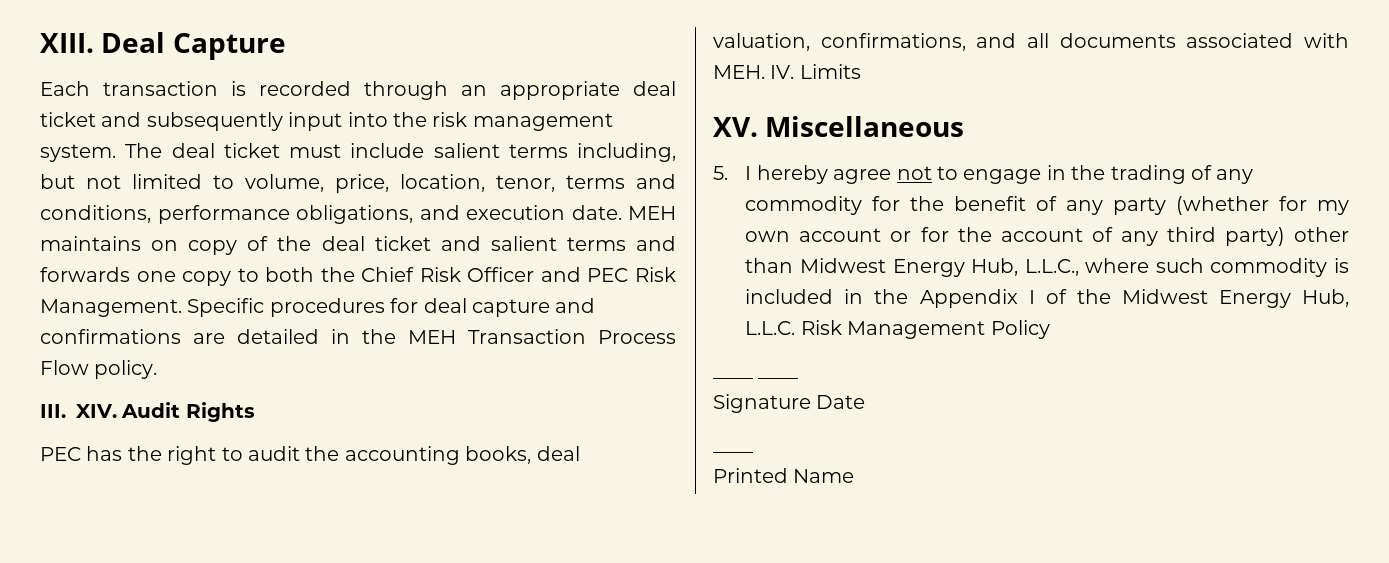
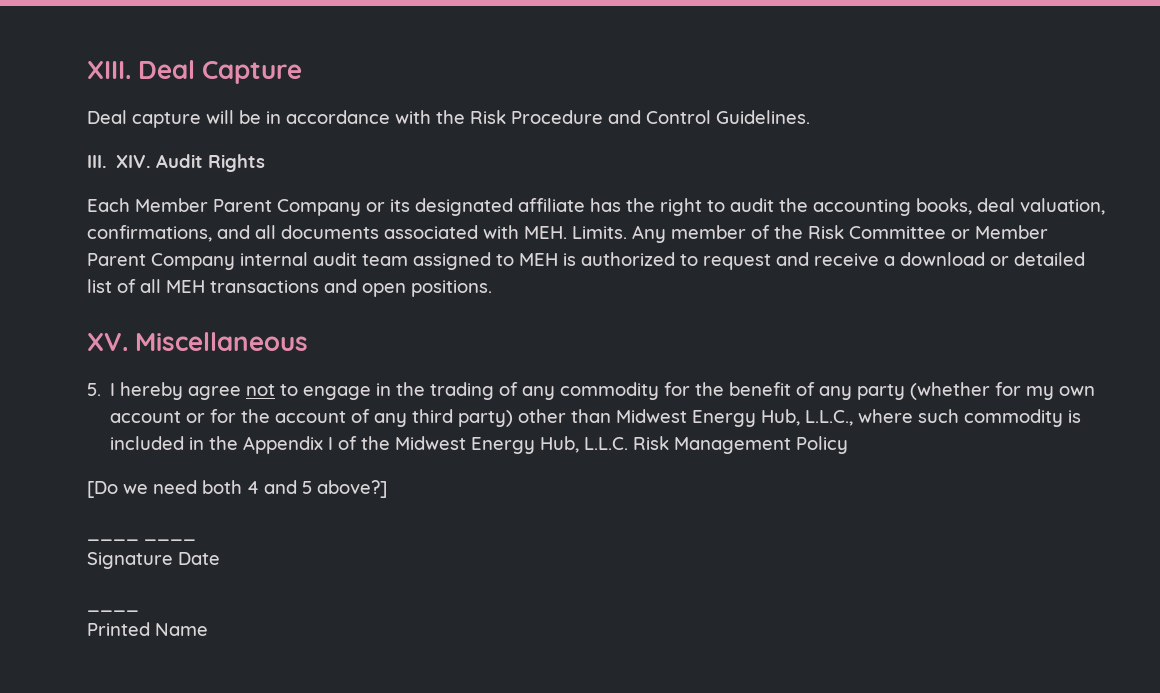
- Each transaction is recorded through an appropriate deal ticket and subsequently input into the risk management system. The deal ticket must include salient terms including, but not limited to volume, price, location, tenor, terms and conditions, performance obligations, and execution date. MEH maintains on copy of the deal ticket and salient terms and forwards one copy to both the Chief Risk Officer and PEC Risk Management. Specific procedures for deal capture and confirmations are detailed in the MEH Transaction Process Flow policy.
+ Deal capture will be in accordance with the Risk Procedure and Control Guidelines.
  III. XIV. Audit Rights
- PEC has the right to audit the accounting books, deal valuation, confirmations, and all documents associated with MEH. IV. Limits
+ Each Member Parent Company or its designated affiliate has the right to audit the accounting books, deal valuation, confirmations, and all documents associated with MEH. Limits. Any member of the Risk Committee or Member Parent Company internal audit team assigned to MEH is authorized to request and receive a download or detailed list of all MEH transactions and open positions.
+ [Do we need both 4 and 5 above?]

